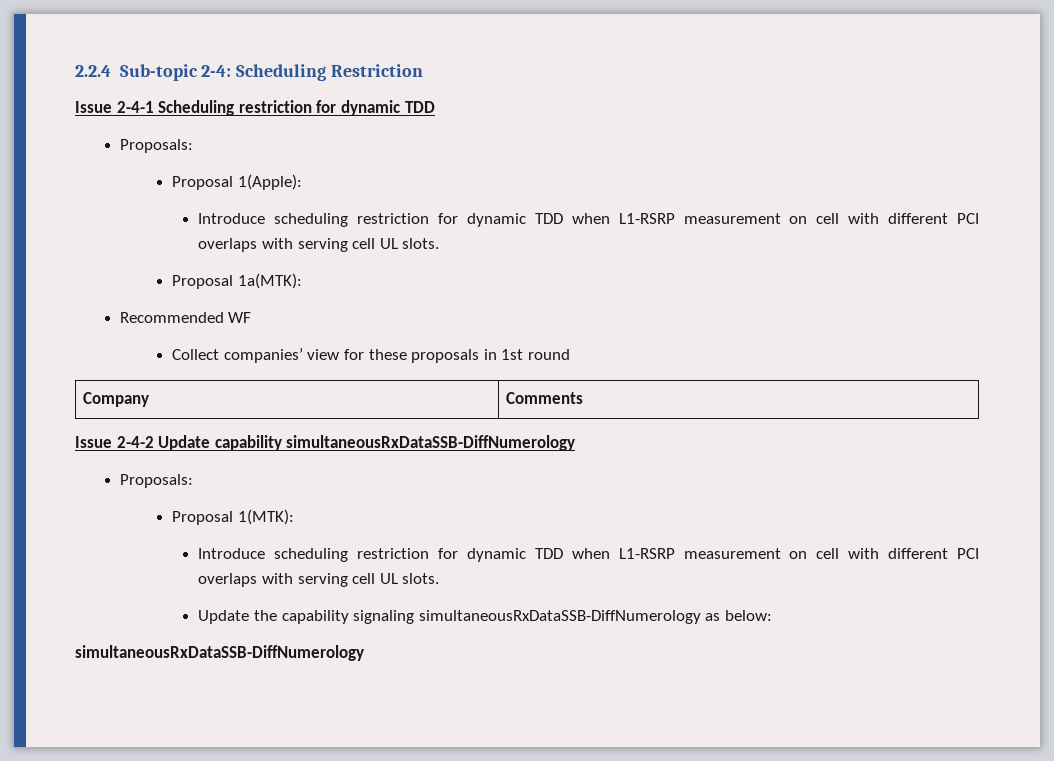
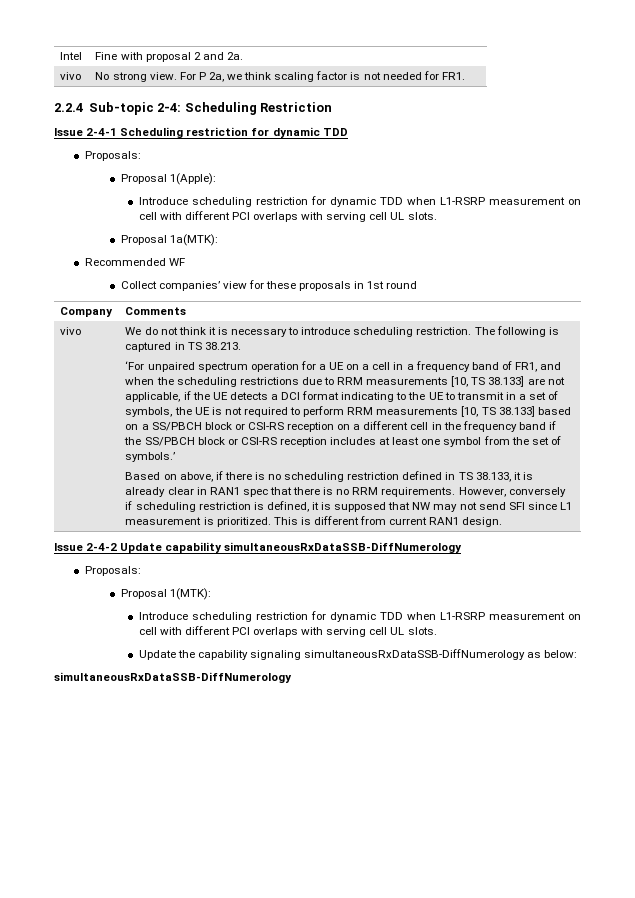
+ Intel | Fine with proposal 2 and 2a.
+ vivo | No strong view. For P 2a, we think scaling factor is not needed for FR1.
+ vivo | We do not think it is necessary to introduce scheduling restriction. The following is captured in TS 38.213.
+ ‘For unpaired spectrum operation for a UE on a cell in a frequency band of FR1, and when the scheduling restrictions due to RRM measurements [10, TS 38.133] are not applicable, if the UE detects a DCI format indicating to the UE to transmit in a set of symbols, the UE is not required to perform RRM measurements [10, TS 38.133] based on a SS/PBCH block or CSI-RS reception on a different cell in the frequency band if the SS/PBCH block or CSI-RS reception includes at least one symbol from the set of symbols.’
+ Based on above, if there is no scheduling restriction defined in TS 38.133, it is already clear in RAN1 spec that there is no RRM requirements. However, conversely if scheduling restriction is defined, it is supposed that NW may not send SFI since L1 measurement is prioritized. This is different from current RAN1 design.

